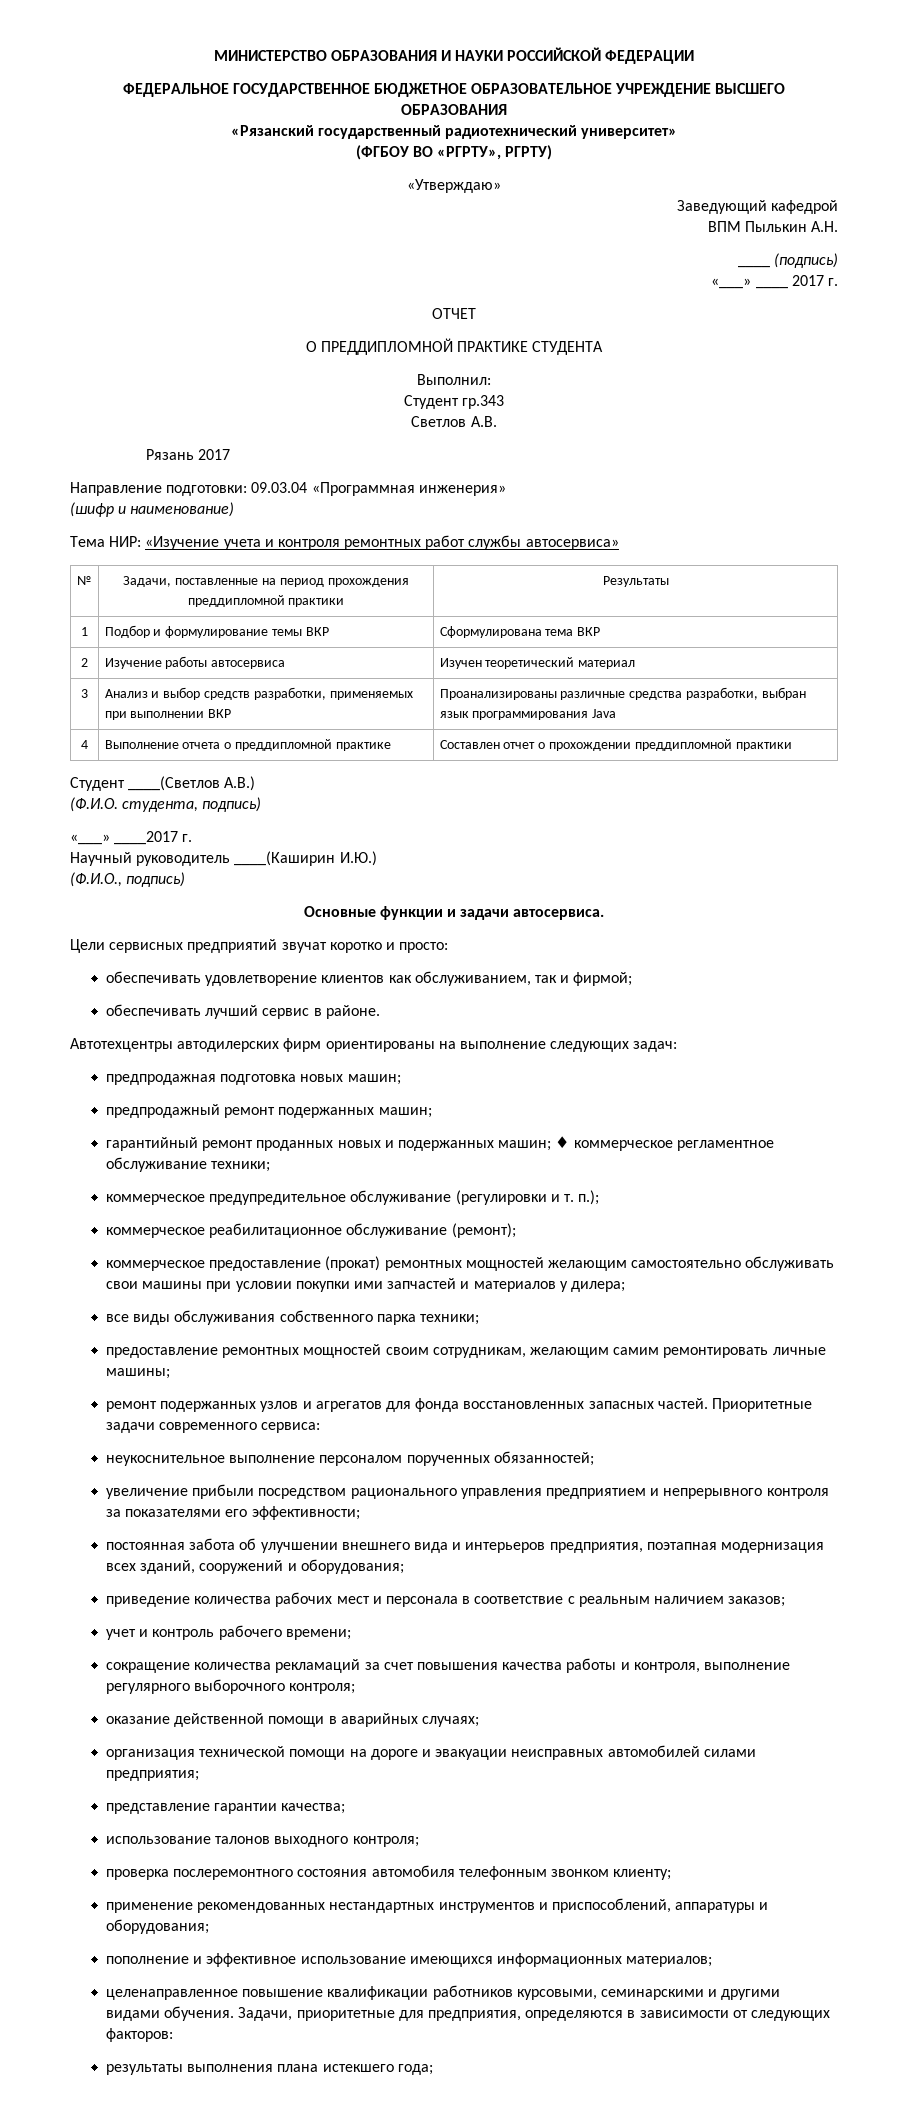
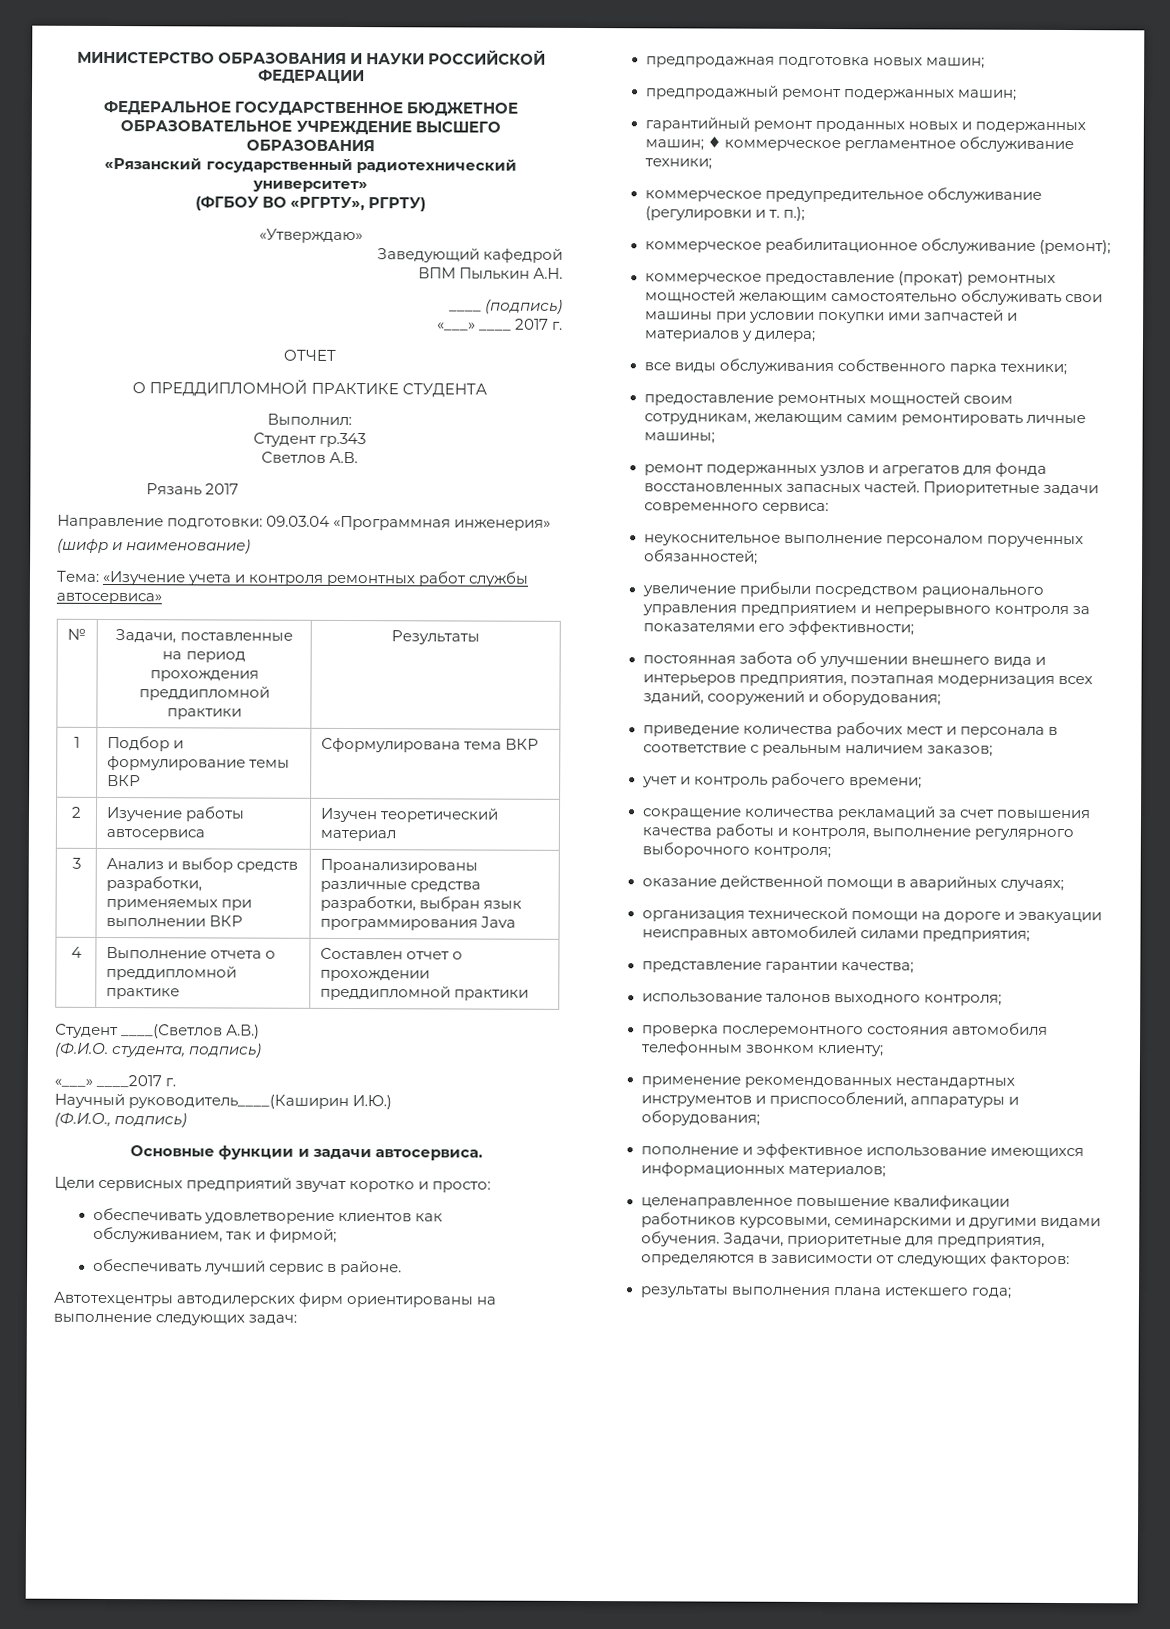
- Тема НИР: «Изучение учета и контроля ремонтных работ службы автосервиса»
+ Тема: «Изучение учета и контроля ремонтных работ службы автосервиса»
- Научный руководитель ____(Каширин И.Ю.)
+ Научный руководитель____(Каширин И.Ю.)

